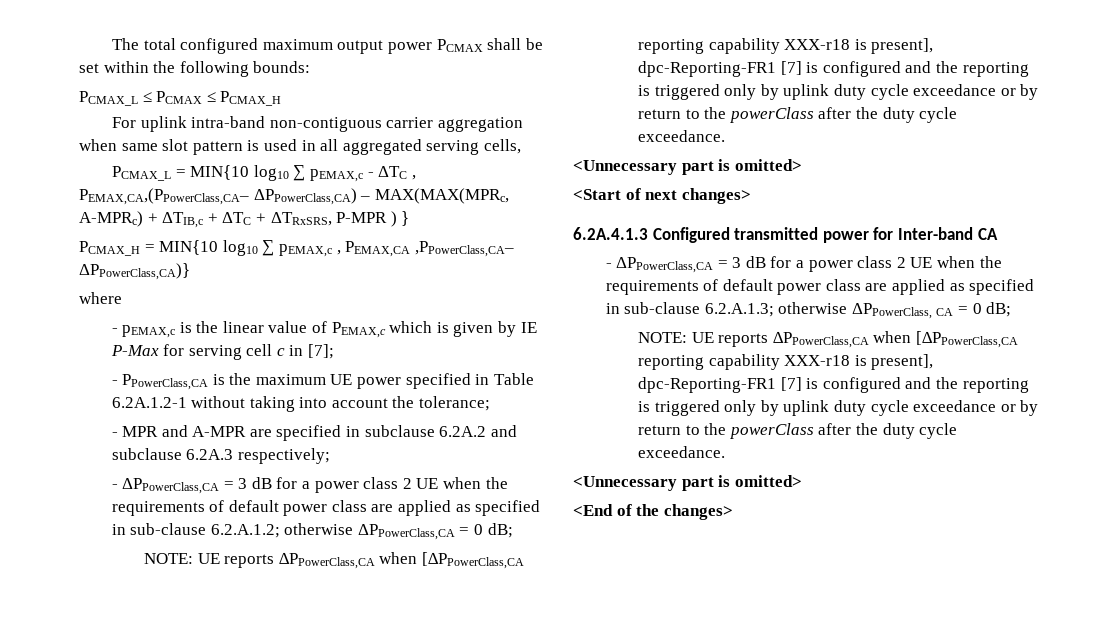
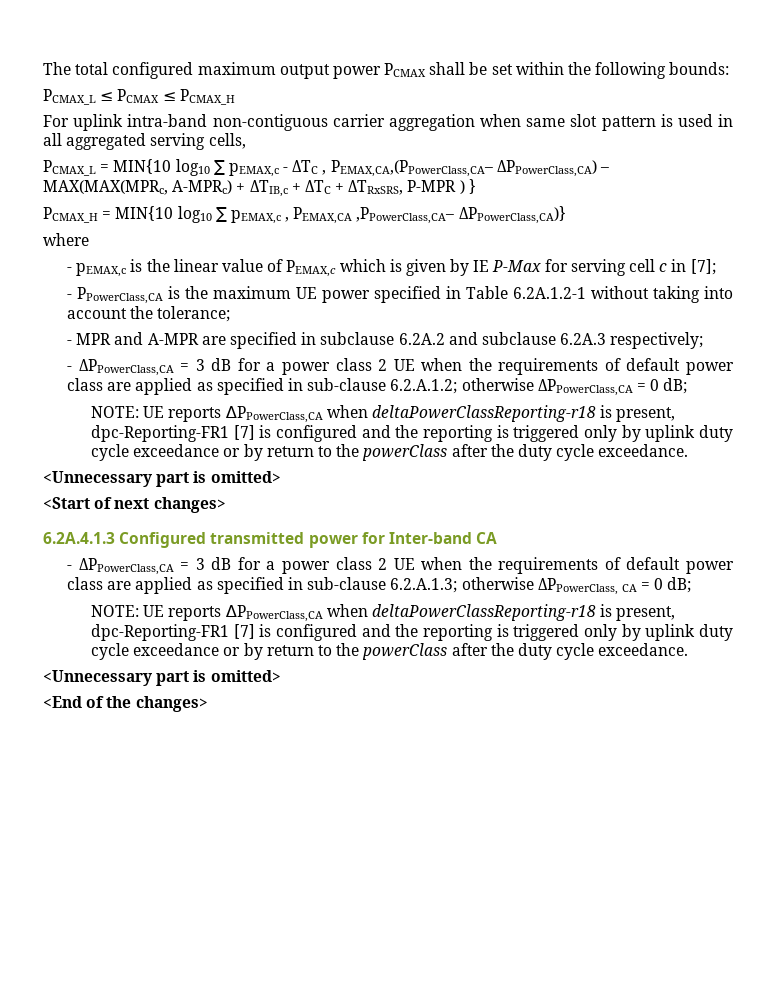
  otherwise ΔPPowerClass,CA = 0 dB;
- NOTE: UE reports ∆PPowerClass,CA when [∆PPowerClass,CA reporting capability XXX-r18 is present], dpc-Reporting-FR1 [7] is configured and the reporting is triggered only by uplink duty cycle exceedance or by return to the powerClass after the duty cycle exceedance.
+ NOTE: UE reports ∆PPowerClass,CA when deltaPowerClassReporting-r18 is present, dpc-Reporting-FR1 [7] is configured and the reporting is triggered only by uplink duty cycle exceedance or by return to the powerClass after the duty cycle exceedance.
  otherwise ΔPPowerClass, CA = 0 dB;
- NOTE: UE reports ∆PPowerClass,CA when [∆PPowerClass,CA reporting capability XXX-r18 is present], dpc-Reporting-FR1 [7] is configured and the reporting is triggered only by uplink duty cycle exceedance or by return to the powerClass after the duty cycle exceedance.
+ NOTE: UE reports ∆PPowerClass,CA when deltaPowerClassReporting-r18 is present, dpc-Reporting-FR1 [7] is configured and the reporting is triggered only by uplink duty cycle exceedance or by return to the powerClass after the duty cycle exceedance.

